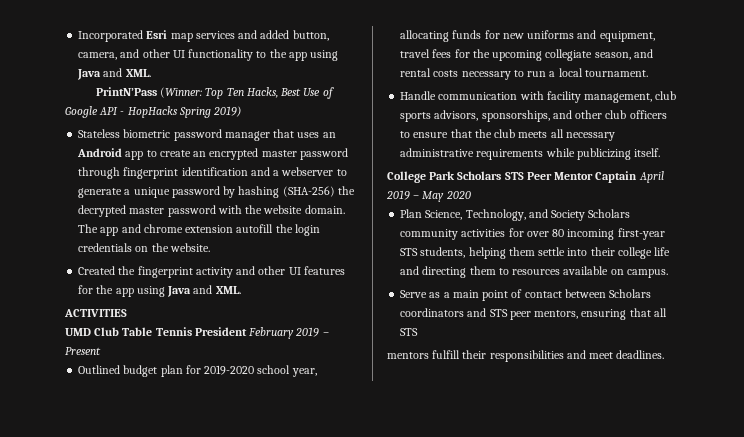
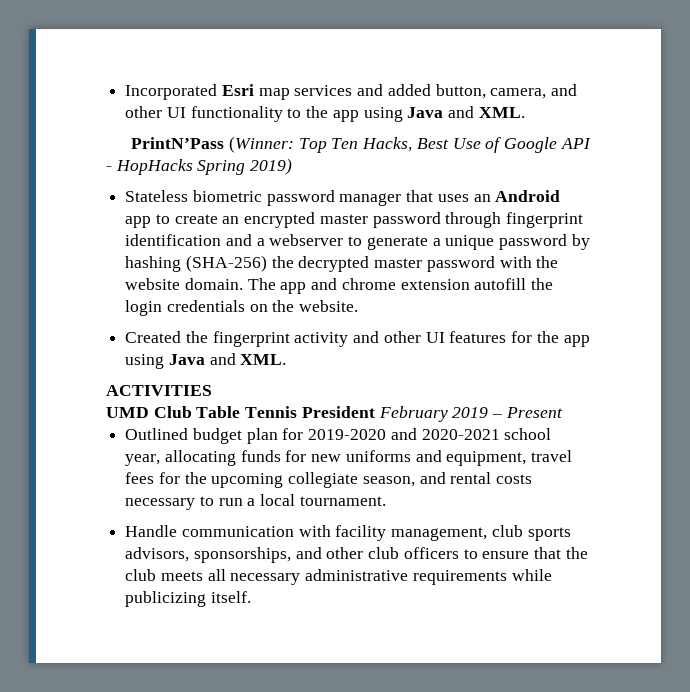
- Outlined budget plan for 2019-2020 school year, allocating funds for new uniforms and equipment, travel fees for the upcoming collegiate season, and rental costs necessary to run a local tournament.
+ Outlined budget plan for 2019-2020 and 2020-2021 school year, allocating funds for new uniforms and equipment, travel fees for the upcoming collegiate season, and rental costs necessary to run a local tournament.
- College Park Scholars STS Peer Mentor Captain April 2019 – May 2020
- Plan Science, Technology, and Society Scholars community activities for over 80 incoming first-year STS students, helping them settle into their college life and directing them to resources available on campus.
- Serve as a main point of contact between Scholars coordinators and STS peer mentors, ensuring that all STS
- mentors fulfill their responsibilities and meet deadlines.

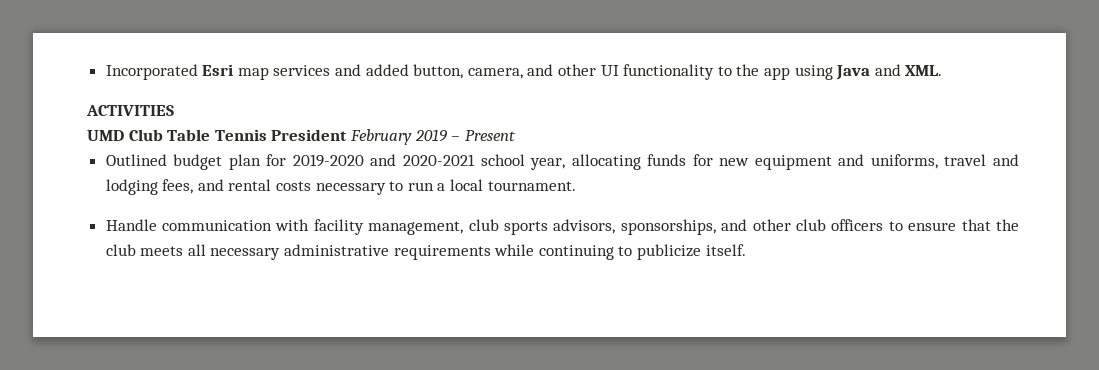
- PrintN’Pass (Winner: Top Ten Hacks, Best Use of Google API - HopHacks Spring 2019)
- Stateless biometric password manager that uses an Android app to create an encrypted master password through fingerprint identification and a webserver to generate a unique password by hashing (SHA-256) the decrypted master password with the website domain. The app and chrome extension autofill the login credentials on the website.
- Created the fingerprint activity and other UI features for the app using Java and XML.
- Outlined budget plan for 2019-2020 and 2020-2021 school year, allocating funds for new uniforms and equipment, travel fees for the upcoming collegiate season, and rental costs necessary to run a local tournament.
+ Outlined budget plan for 2019-2020 and 2020-2021 school year, allocating funds for new equipment and uniforms, travel and lodging fees, and rental costs necessary to run a local tournament.
- Handle communication with facility management, club sports advisors, sponsorships, and other club officers to ensure that the club meets all necessary administrative requirements while publicizing itself.
+ Handle communication with facility management, club sports advisors, sponsorships, and other club officers to ensure that the club meets all necessary administrative requirements while continuing to publicize itself.

